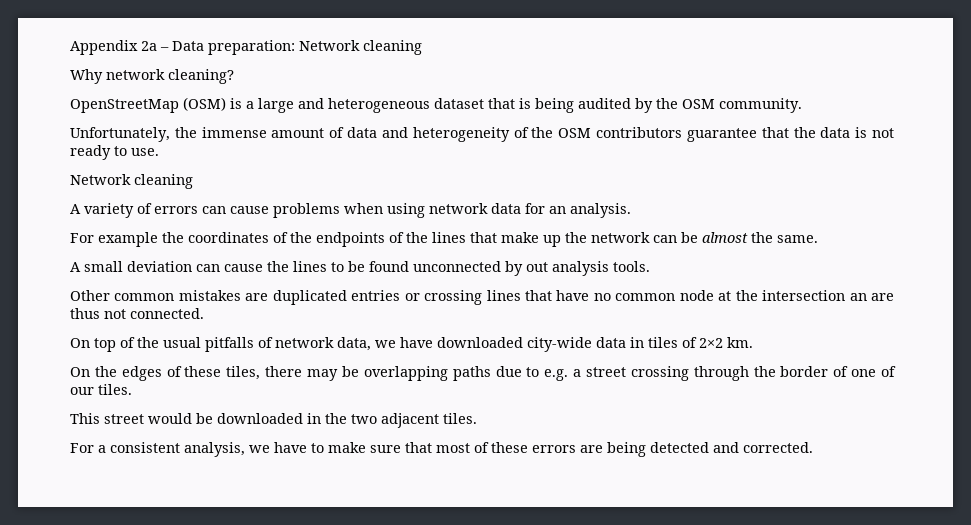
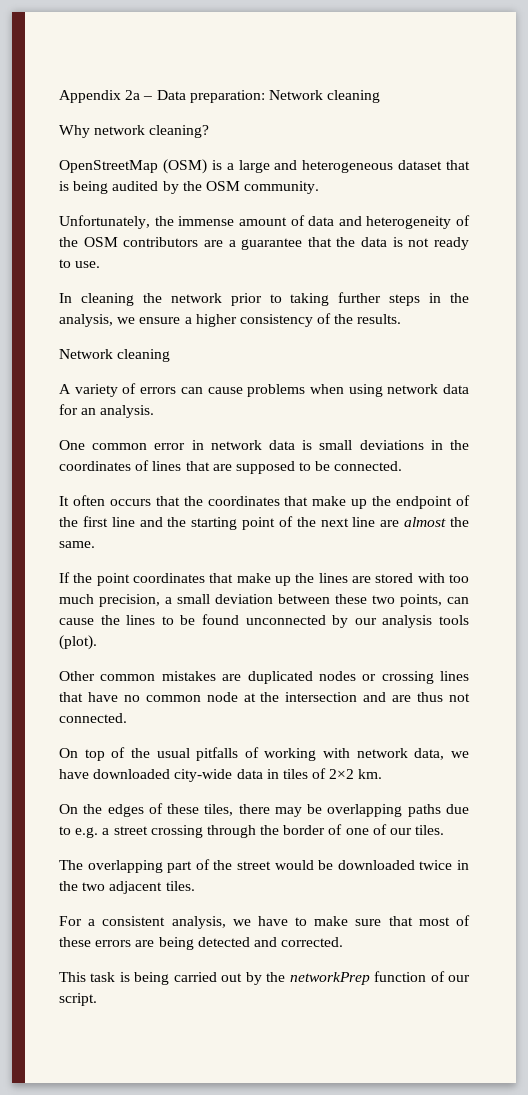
- Unfortunately, the immense amount of data and heterogeneity of the OSM contributors guarantee that the data is not ready to use.
+ Unfortunately, the immense amount of data and heterogeneity of the OSM contributors are a guarantee that the data is not ready to use.
+ In cleaning the network prior to taking further steps in the analysis, we ensure a higher consistency of the results.
- For example the coordinates of the endpoints of the lines that make up the network can be almost the same.
- A small deviation can cause the lines to be found unconnected by out analysis tools.
+ One common error in network data is small deviations in the coordinates of lines that are supposed to be connected.
+ It often occurs that the coordinates that make up the endpoint of the first line and the starting point of the next line are almost the same.
+ If the point coordinates that make up the lines are stored with too much precision, a small deviation between these two points, can cause the lines to be found unconnected by our analysis tools (plot).
- Other common mistakes are duplicated entries or crossing lines that have no common node at the intersection an are thus not connected.
+ Other common mistakes are duplicated nodes or crossing lines that have no common node at the intersection and are thus not connected.
- On top of the usual pitfalls of network data, we have downloaded city-wide data in tiles of 2×2 km.
+ On top of the usual pitfalls of working with network data, we have downloaded city-wide data in tiles of 2×2 km.
- This street would be downloaded in the two adjacent tiles.
+ The overlapping part of the street would be downloaded twice in the two adjacent tiles.
+ This task is being carried out by the networkPrep function of our script.

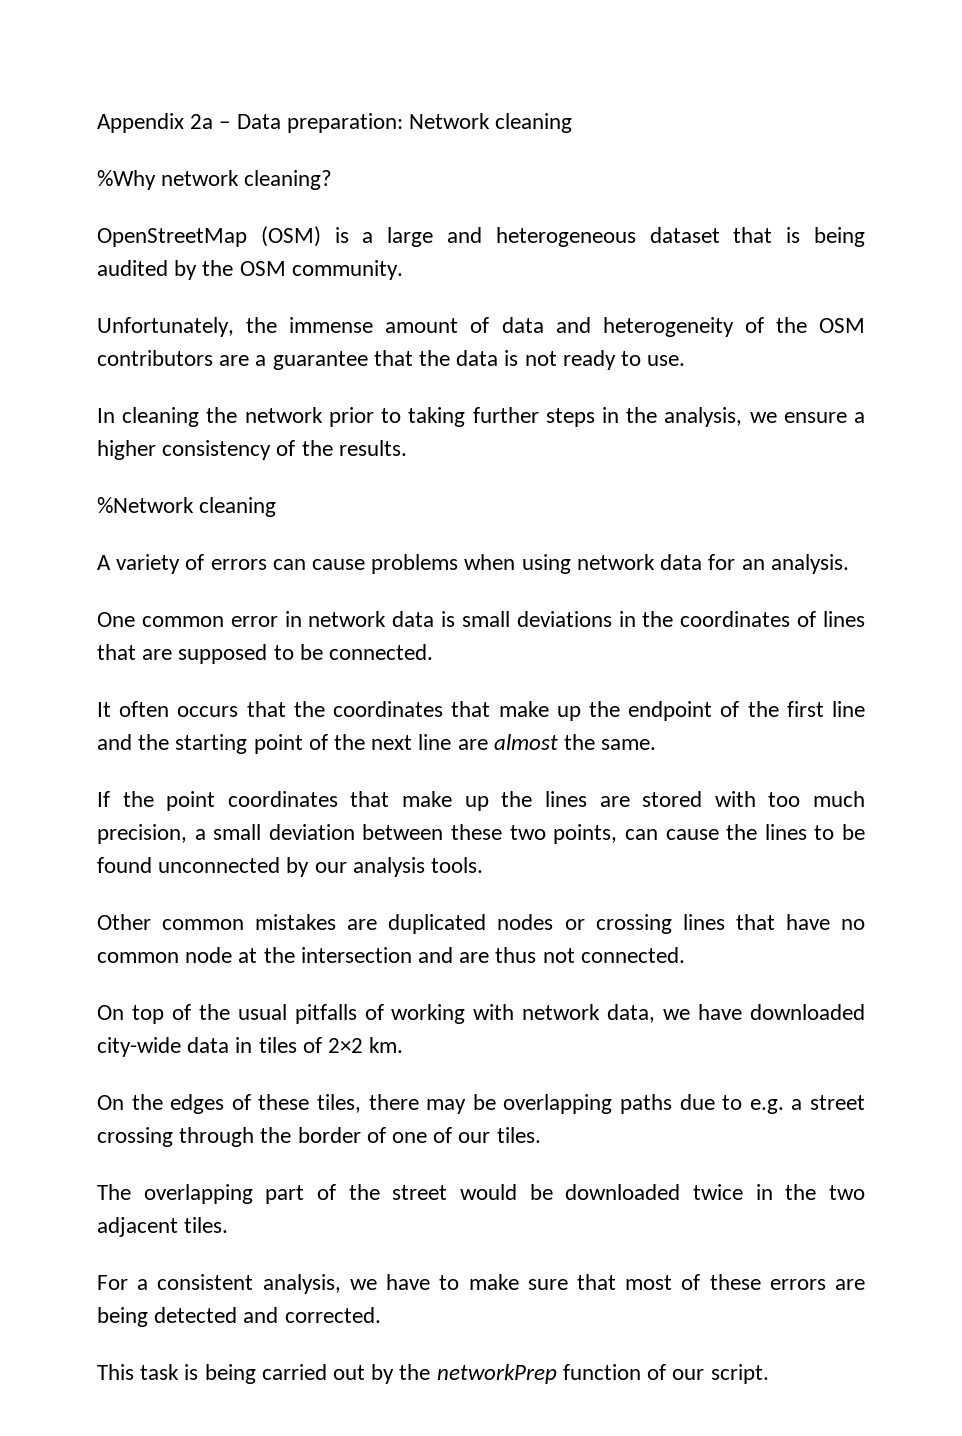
- Why network cleaning?
+ %Why network cleaning?
  In cleaning the network prior to taking further steps in the analysis, we ensure a higher consistency of the results.
- Network cleaning
+ %Network cleaning
- If the point coordinates that make up the lines are stored with too much precision, a small deviation between these two points, can cause the lines to be found unconnected by our analysis tools (plot).
+ If the point coordinates that make up the lines are stored with too much precision, a small deviation between these two points, can cause the lines to be found unconnected by our analysis tools.

